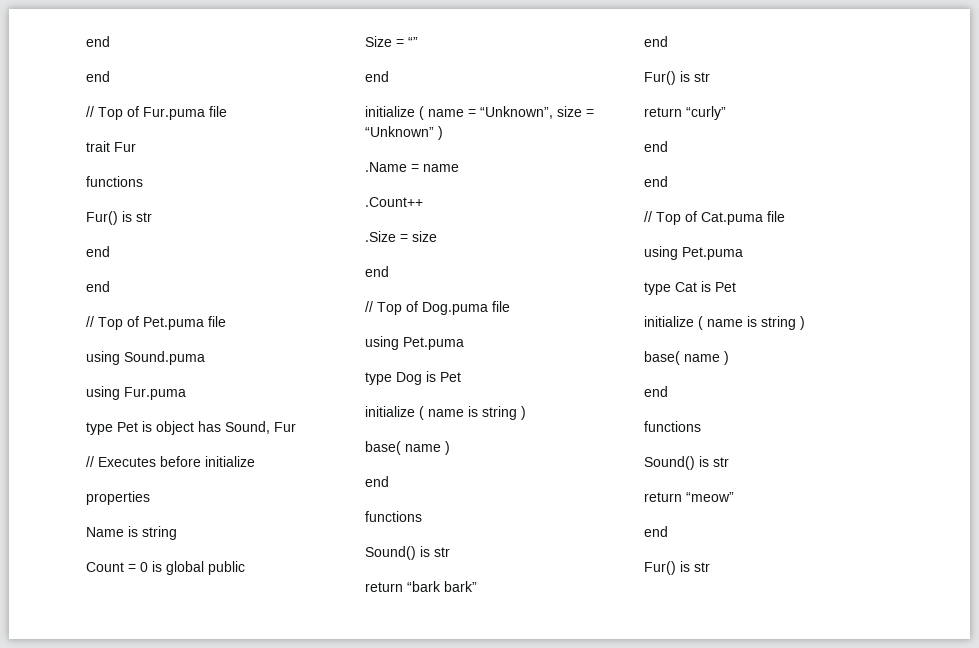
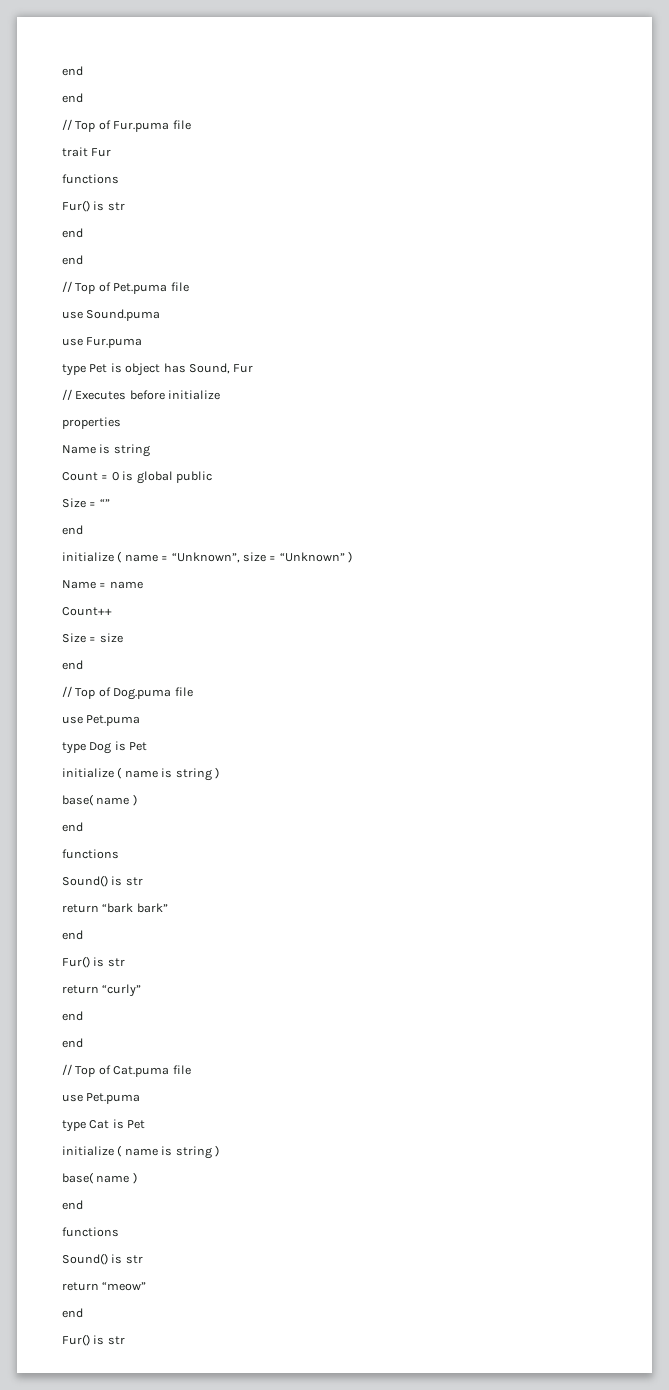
- using Sound.puma
+ use Sound.puma
- using Fur.puma
+ use Fur.puma
- .Name = name
+ Name = name
- .Count++
- .Size = size
+ Count++
+ Size = size
  // Top of Dog.puma file
- using Pet.puma
+ use Pet.puma
  // Top of Cat.puma file
- using Pet.puma
+ use Pet.puma

